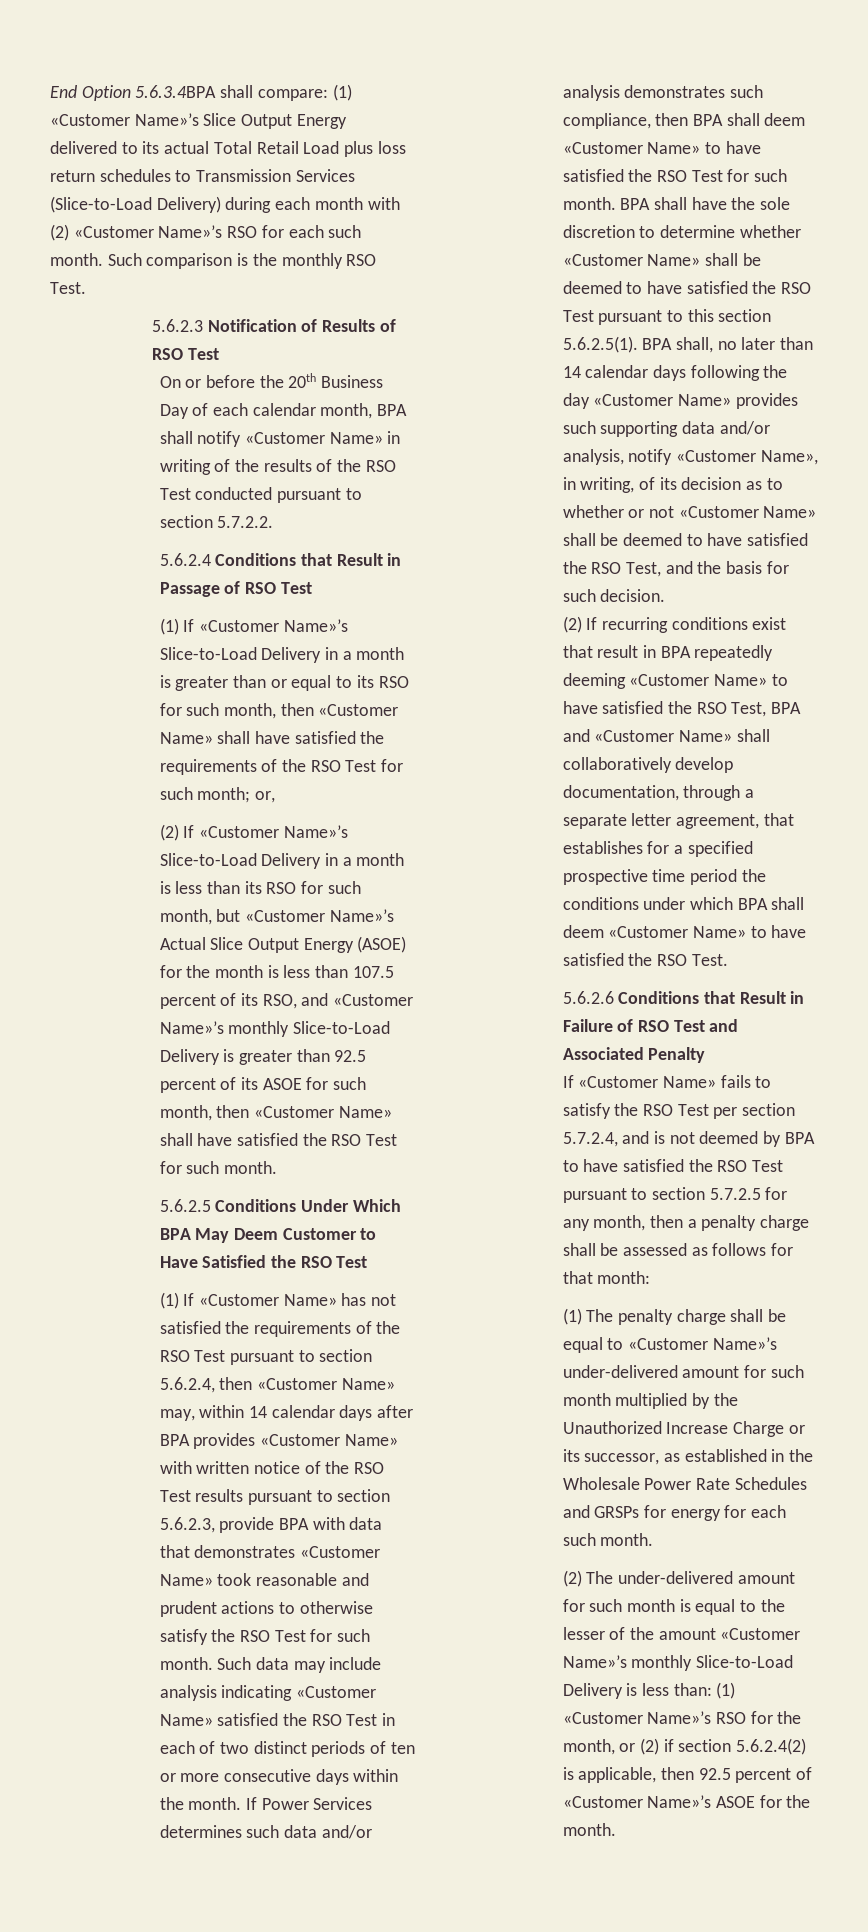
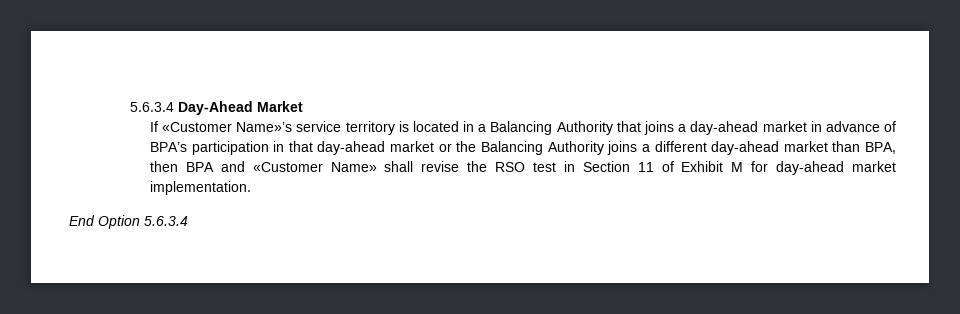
- End Option 5.6.3.4BPA shall compare: (1) «Customer Name»’s Slice Output Energy delivered to its actual Total Retail Load plus loss return schedules to Transmission Services (Slice-to-Load Delivery) during each month with (2) «Customer Name»’s RSO for each such month. Such comparison is the monthly RSO Test.
- 5.6.2.3 Notification of Results of RSO Test
- On or before the 20th Business Day of each calendar month, BPA shall notify «Customer Name» in writing of the results of the RSO Test conducted pursuant to section 5.7.2.2.
- 5.6.2.4 Conditions that Result in Passage of RSO Test
- (1) If «Customer Name»’s Slice-to-Load Delivery in a month is greater than or equal to its RSO for such month, then «Customer Name» shall have satisfied the requirements of the RSO Test for such month; or,
- (2) If «Customer Name»’s Slice-to-Load Delivery in a month is less than its RSO for such month, but «Customer Name»’s Actual Slice Output Energy (ASOE) for the month is less than 107.5 percent of its RSO, and «Customer Name»’s monthly Slice-to-Load Delivery is greater than 92.5 percent of its ASOE for such month, then «Customer Name» shall have satisfied the RSO Test for such month.
- 5.6.2.5 Conditions Under Which BPA May Deem Customer to Have Satisfied the RSO Test
- (1) If «Customer Name» has not satisfied the requirements of the RSO Test pursuant to section 5.6.2.4, then «Customer Name» may, within 14 calendar days after BPA provides «Customer Name» with written notice of the RSO Test results pursuant to section 5.6.2.3, provide BPA with data that demonstrates «Customer Name» took reasonable and prudent actions to otherwise satisfy the RSO Test for such month. Such data may include analysis indicating «Customer Name» satisfied the RSO Test in each of two distinct periods of ten or more consecutive days within the month. If Power Services determines such data and/or analysis demonstrates such compliance, then BPA shall deem «Customer Name» to have satisfied the RSO Test for such month. BPA shall have the sole discretion to determine whether «Customer Name» shall be deemed to have satisfied the RSO Test pursuant to this section 5.6.2.5(1). BPA shall, no later than 14 calendar days following the day «Customer Name» provides such supporting data and/or analysis, notify «Customer Name», in writing, of its decision as to whether or not «Customer Name» shall be deemed to have satisfied the RSO Test, and the basis for such decision.
- (2) If recurring conditions exist that result in BPA repeatedly deeming «Customer Name» to have satisfied the RSO Test, BPA and «Customer Name» shall collaboratively develop documentation, through a separate letter agreement, that establishes for a specified prospective time period the conditions under which BPA shall deem «Customer Name» to have satisfied the RSO Test.
- 5.6.2.6 Conditions that Result in Failure of RSO Test and Associated Penalty
- If «Customer Name» fails to satisfy the RSO Test per section 5.7.2.4, and is not deemed by BPA to have satisfied the RSO Test pursuant to section 5.7.2.5 for any month, then a penalty charge shall be assessed as follows for that month:
- (1) The penalty charge shall be equal to «Customer Name»’s under-delivered amount for such month multiplied by the Unauthorized Increase Charge or its successor, as established in the Wholesale Power Rate Schedules and GRSPs for energy for each such month.
- (2) The under-delivered amount for such month is equal to the lesser of the amount «Customer Name»’s monthly Slice-to-Load Delivery is less than: (1) «Customer Name»’s RSO for the month, or (2) if section 5.6.2.4(2) is applicable, then 92.5 percent of «Customer Name»’s ASOE for the month.
+ 5.6.3.4 Day-Ahead Market
+ If «Customer Name»’s service territory is located in a Balancing Authority that joins a day-ahead market in advance of BPA’s participation in that day-ahead market or the Balancing Authority joins a different day-ahead market than BPA, then BPA and «Customer Name» shall revise the RSO test in Section 11 of Exhibit M for day-ahead market implementation.
+ End Option 5.6.3.4

